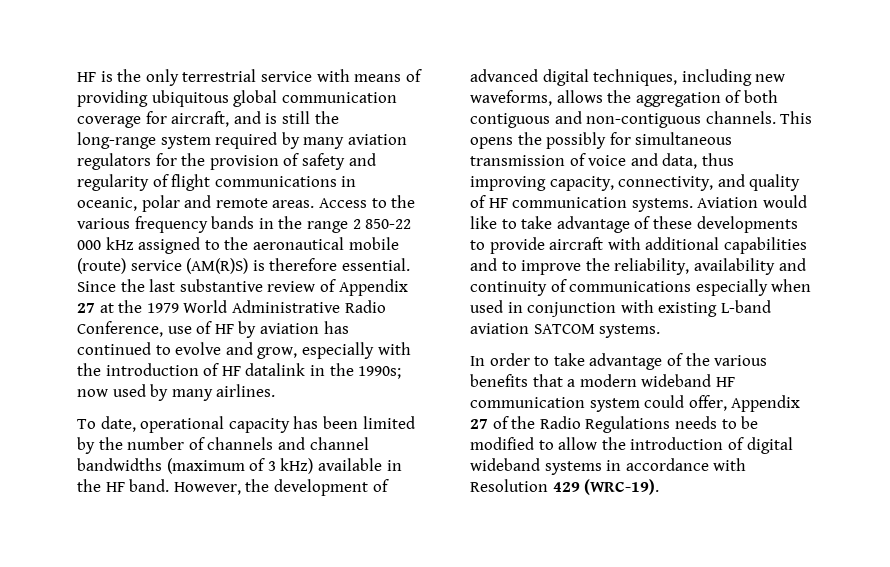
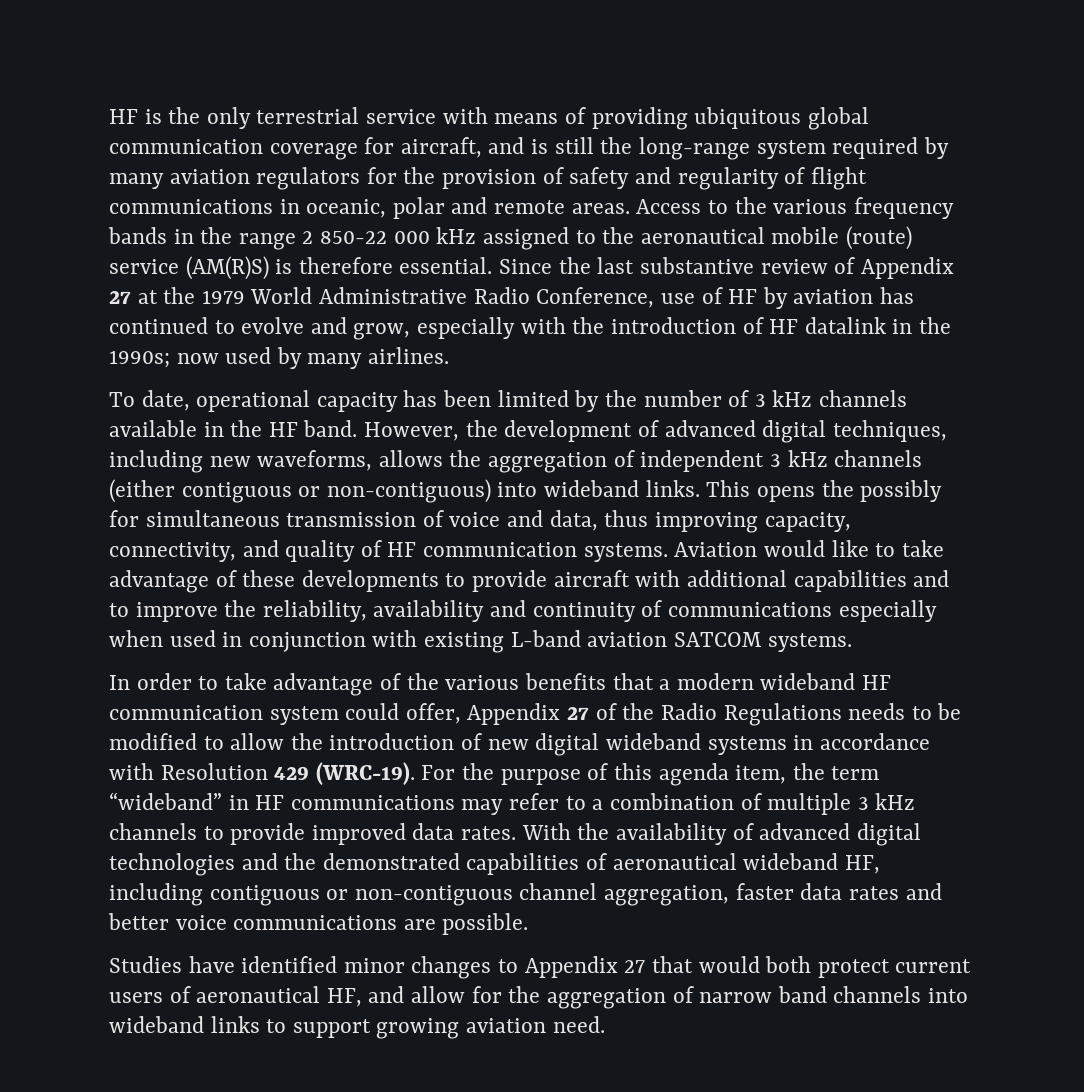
- To date, operational capacity has been limited by the number of channels and channel bandwidths (maximum of 3 kHz) available in the HF band.
+ To date, operational capacity has been limited by the number of 3 kHz channels available in the HF band.
- However, the development of advanced digital techniques, including new waveforms, allows the aggregation of both contiguous and non-contiguous channels.
+ However, the development of advanced digital techniques, including new waveforms, allows the aggregation of independent 3 kHz channels (either contiguous or non-contiguous) into wideband links.
- In order to take advantage of the various benefits that a modern wideband HF communication system could offer, Appendix 27 of the Radio Regulations needs to be modified to allow the introduction of digital wideband systems in accordance with Resolution 429 (WRC-19).
+ In order to take advantage of the various benefits that a modern wideband HF communication system could offer, Appendix 27 of the Radio Regulations needs to be modified to allow the introduction of new digital wideband systems in accordance with Resolution 429 (WRC-19).
+ For the purpose of this agenda item, the term “wideband” in HF communications may refer to a combination of multiple 3 kHz channels to provide improved data rates. With the availability of advanced digital technologies and the demonstrated capabilities of aeronautical wideband HF, including contiguous or non-contiguous channel aggregation, faster data rates and better voice communications are possible.
+ Studies have identified minor changes to Appendix 27 that would both protect current users of aeronautical HF, and allow for the aggregation of narrow band channels into wideband links to support growing aviation need.

